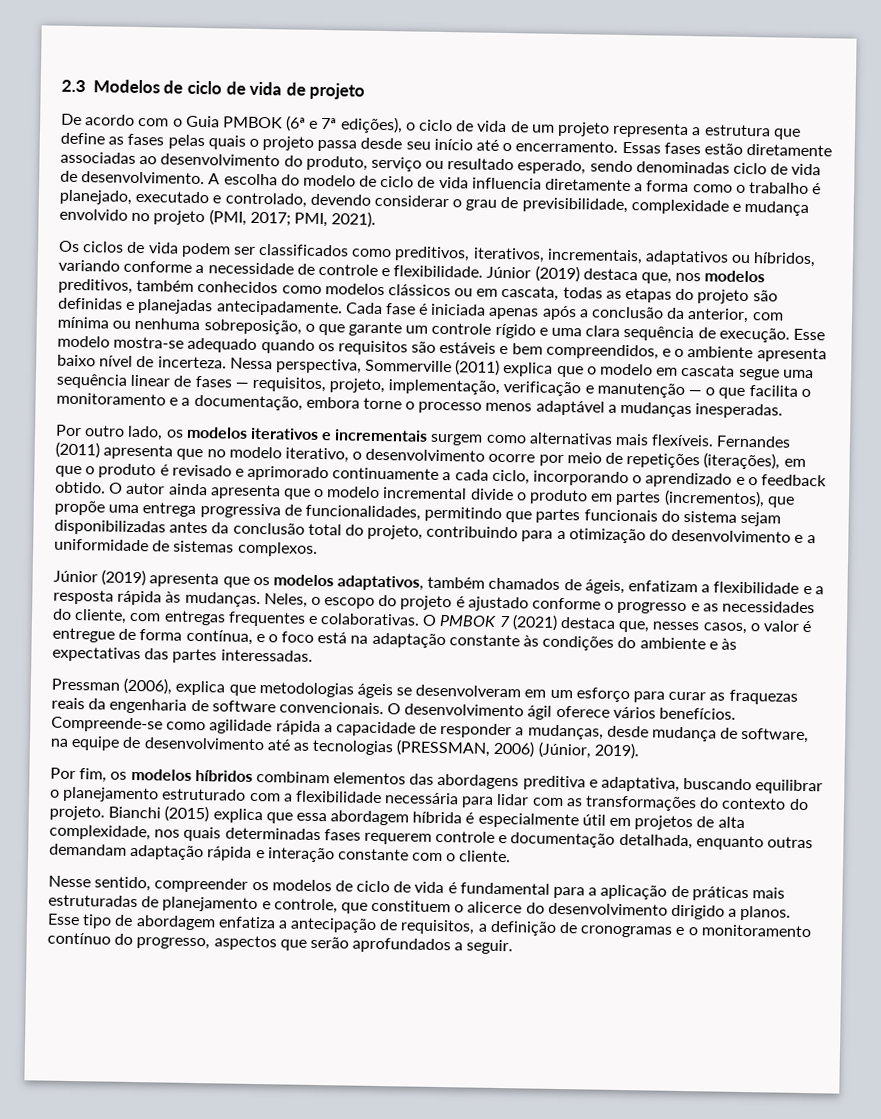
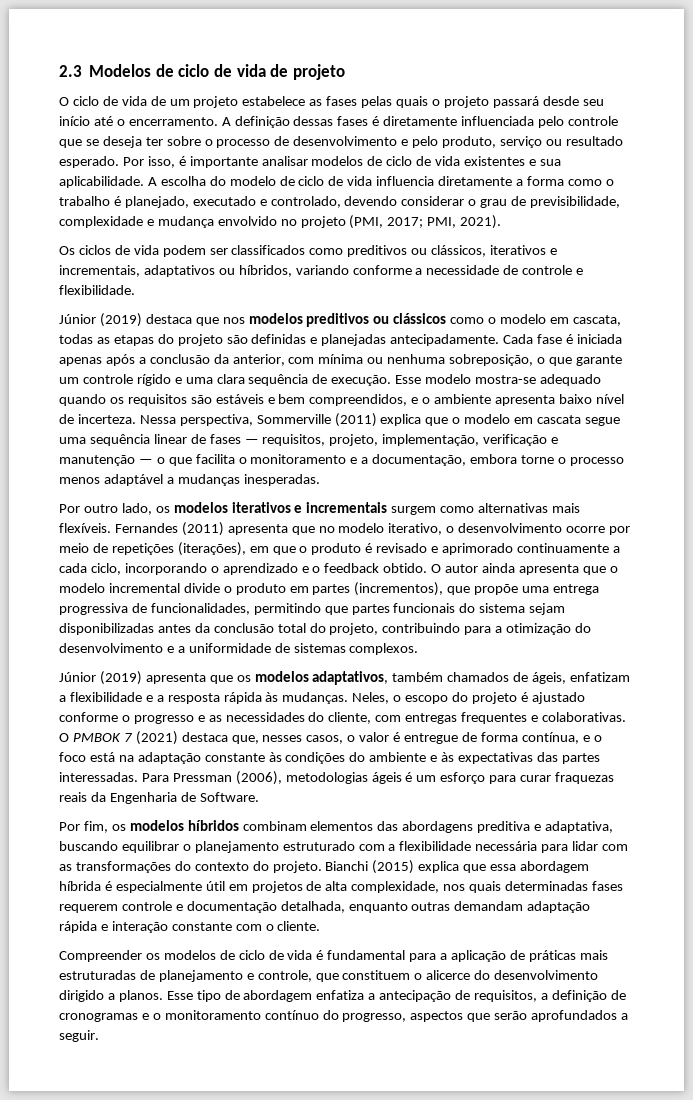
- De acordo com o Guia PMBOK (6ª e 7ª edições), o ciclo de vida de um projeto representa a estrutura que define as fases pelas quais o projeto passa desde seu início até o encerramento.
+ O ciclo de vida de um projeto estabelece as fases pelas quais o projeto passará desde seu início até o encerramento.
- Essas fases estão diretamente associadas ao desenvolvimento do produto, serviço ou resultado esperado, sendo denominadas ciclo de vida de desenvolvimento.
+ A definição dessas fases é diretamente influenciada pelo controle que se deseja ter sobre o processo de desenvolvimento e pelo produto, serviço ou resultado esperado. Por isso, é importante analisar modelos de ciclo de vida existentes e sua aplicabilidade.
- Os ciclos de vida podem ser classificados como preditivos, iterativos, incrementais, adaptativos ou híbridos, variando conforme a necessidade de controle e flexibilidade. Júnior (2019) destaca que, nos modelos preditivos, também conhecidos como modelos clássicos ou em cascata, todas as etapas do projeto são definidas e planejadas antecipadamente.
+ Os ciclos de vida podem ser classificados como preditivos ou clássicos, iterativos e incrementais, adaptativos ou híbridos, variando conforme a necessidade de controle e flexibilidade.
+ Júnior (2019) destaca que nos modelos preditivos ou clássicos como o modelo em cascata, todas as etapas do projeto são definidas e planejadas antecipadamente.
- O PMBOK 7 (2021) destaca que, nesses casos, o valor é entregue de forma contínua, e o foco está na adaptação constante às condições do ambiente e às expectativas das partes interessadas.
- Pressman (2006), explica que metodologias ágeis se desenvolveram em um esforço para curar as fraquezas reais da engenharia de software convencionais. O desenvolvimento ágil oferece vários benefícios. Compreende-se como agilidade rápida a capacidade de responder a mudanças, desde mudança de software, na equipe de desenvolvimento até as tecnologias (PRESSMAN, 2006) (Júnior, 2019).
+ O PMBOK 7 (2021) destaca que, nesses casos, o valor é entregue de forma contínua, e o foco está na adaptação constante às condições do ambiente e às expectativas das partes interessadas. Para Pressman (2006), metodologias ágeis é um esforço para curar fraquezas reais da Engenharia de Software.
- Nesse sentido, compreender os modelos de ciclo de vida é fundamental para a aplicação de práticas mais estruturadas de planejamento e controle, que constituem o alicerce do desenvolvimento dirigido a planos.
+ Compreender os modelos de ciclo de vida é fundamental para a aplicação de práticas mais estruturadas de planejamento e controle, que constituem o alicerce do desenvolvimento dirigido a planos.

